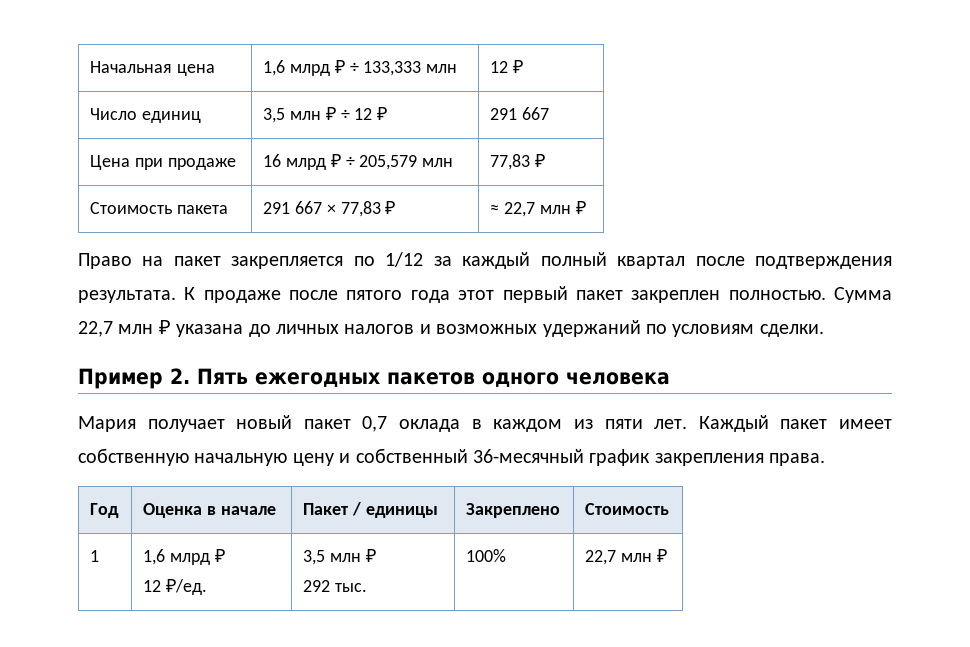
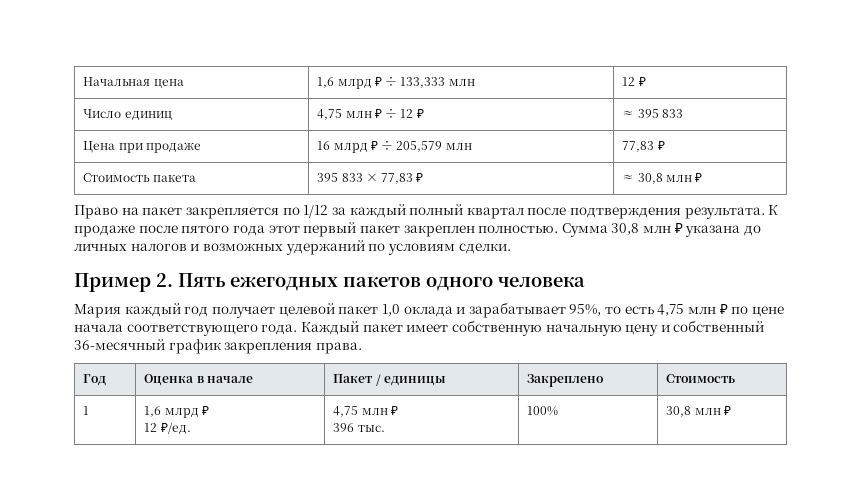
- Число единиц | 3,5 млн ₽ ÷ 12 ₽ | 291 667
+ Число единиц | 4,75 млн ₽ ÷ 12 ₽ | ≈ 395 833
- Стоимость пакета | 291 667 × 77,83 ₽ | ≈ 22,7 млн ₽
+ Стоимость пакета | 395 833 × 77,83 ₽ | ≈ 30,8 млн ₽
- Сумма 22,7 млн ₽ указана до личных налогов и возможных удержаний по условиям сделки.
+ Сумма 30,8 млн ₽ указана до личных налогов и возможных удержаний по условиям сделки.
- Мария получает новый пакет 0,7 оклада в каждом из пяти лет.
+ Мария каждый год получает целевой пакет 1,0 оклада и зарабатывает 95%, то есть 4,75 млн ₽ по цене начала соответствующего года.
  1 | 1,6 млрд ₽
- 12 ₽/ед. | 3,5 млн ₽
- 292 тыс. | 100% | 22,7 млн ₽
+ 12 ₽/ед. | 4,75 млн ₽
+ 396 тыс. | 100% | 30,8 млн ₽

